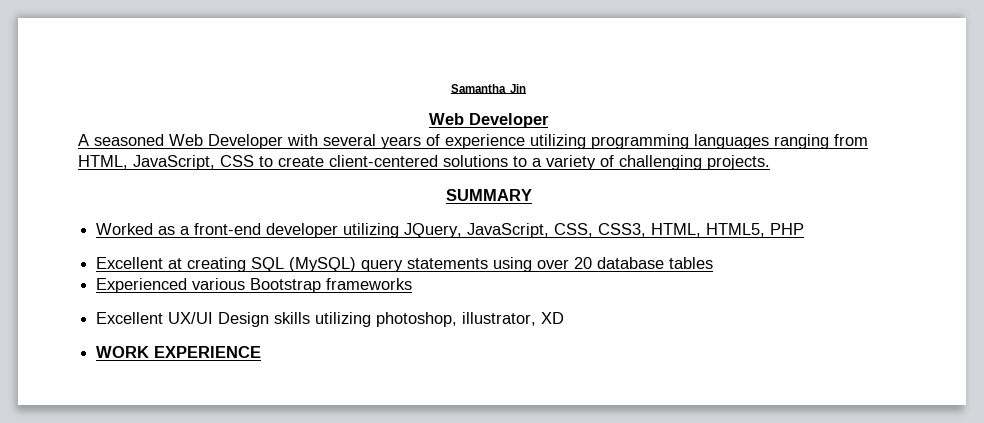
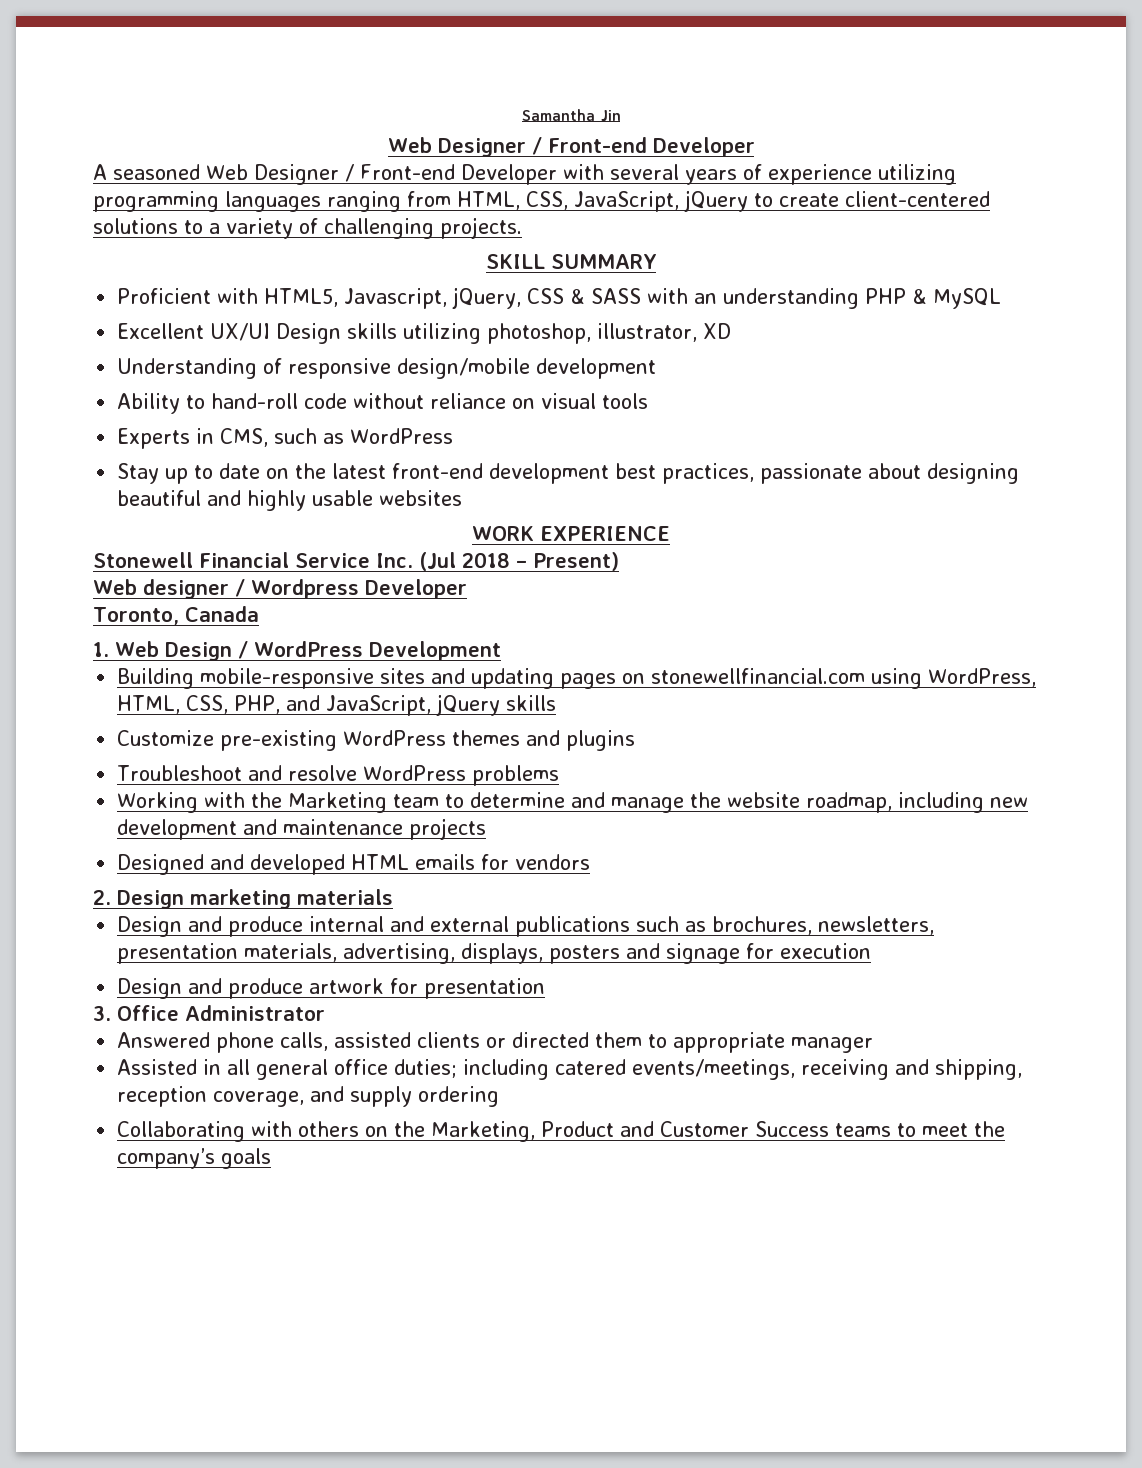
  Samantha Jin
- Web Developer
+ Web Designer / Front-end Developer
- A seasoned Web Developer with several years of experience utilizing programming languages ranging from HTML, JavaScript, CSS to create client-centered solutions to a variety of challenging projects.
+ A seasoned Web Designer / Front-end Developer with several years of experience utilizing programming languages ranging from HTML, CSS, JavaScript, jQuery to create client-centered solutions to a variety of challenging projects.
- SUMMARY
+ SKILL SUMMARY
- Worked as a front-end developer utilizing JQuery, JavaScript, CSS, CSS3, HTML, HTML5, PHP
- Excellent at creating SQL (MySQL) query statements using over 20 database tables
- Experienced various Bootstrap frameworks
+ Proficient with HTML5, Javascript, jQuery, CSS & SASS with an understanding PHP & MySQL
+ Understanding of responsive design/mobile development
+ Ability to hand-roll code without reliance on visual tools
+ Experts in CMS, such as WordPress
+ Stay up to date on the latest front-end development best practices, passionate about designing beautiful and highly usable websites
  WORK EXPERIENCE
+ Stonewell Financial Service Inc. (Jul 2018 – Present)
+ Web designer / Wordpress Developer
+ Toronto, Canada
+ 1. Web Design / WordPress Development
+ Building mobile-responsive sites and updating pages on stonewellfinancial.com using WordPress, HTML, CSS, PHP, and JavaScript, jQuery skills
+ Customize pre-existing WordPress themes and plugins
+ Troubleshoot and resolve WordPress problems
+ Working with the Marketing team to determine and manage the website roadmap, including new development and maintenance projects
+ Designed and developed HTML emails for vendors
+ 2. Design marketing materials
+ Design and produce internal and external publications such as brochures, newsletters, presentation materials, advertising, displays, posters and signage for execution
+ Design and produce artwork for presentation
+ 3. Office Administrator
+ Answered phone calls, assisted clients or directed them to appropriate manager
+ Assisted in all general office duties; including catered events/meetings, receiving and shipping, reception coverage, and supply ordering
+ Collaborating with others on the Marketing, Product and Customer Success teams to meet the company’s goals

